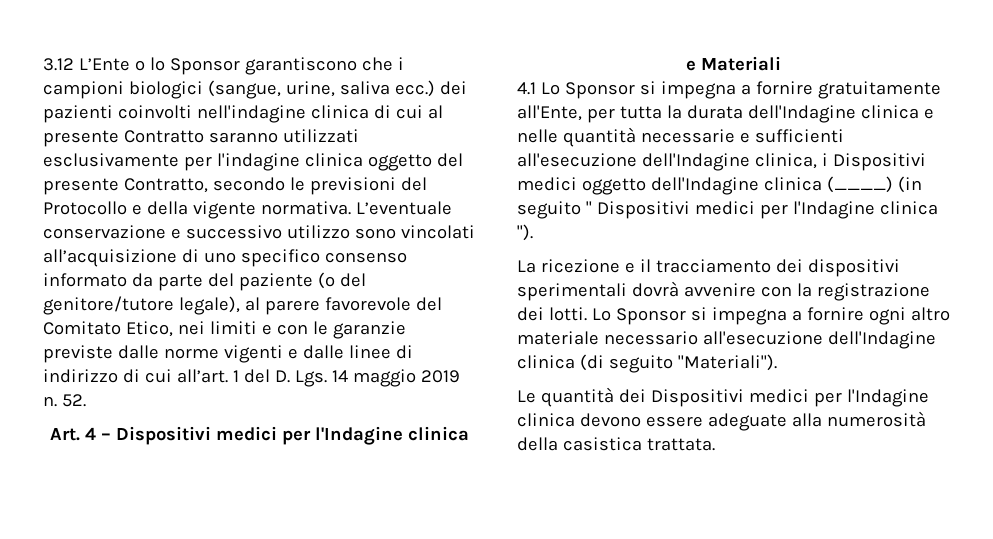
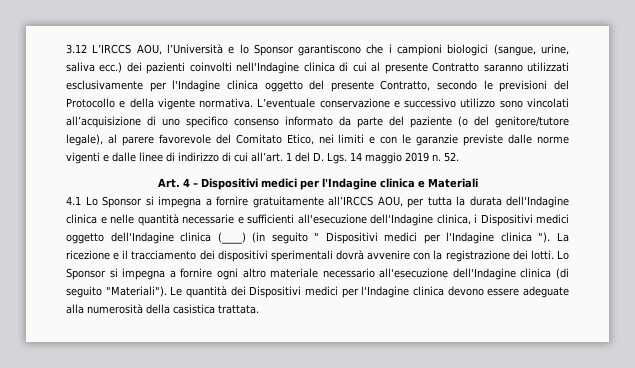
- 3.12 L’Ente o lo Sponsor garantiscono che i campioni biologici (sangue, urine, saliva ecc.) dei pazienti coinvolti nell'indagine clinica di cui al presente Contratto saranno utilizzati esclusivamente per l'indagine clinica oggetto del presente Contratto, secondo le previsioni del Protocollo e della vigente normativa.
+ 3.12 L’IRCCS AOU, l’Università e lo Sponsor garantiscono che i campioni biologici (sangue, urine, saliva ecc.) dei pazienti coinvolti nell'Indagine clinica di cui al presente Contratto saranno utilizzati esclusivamente per l'Indagine clinica oggetto del presente Contratto, secondo le previsioni del Protocollo e della vigente normativa.
- 4.1 Lo Sponsor si impegna a fornire gratuitamente all'Ente, per tutta la durata dell'Indagine clinica e nelle quantità necessarie e sufficienti all'esecuzione dell'Indagine clinica, i Dispositivi medici oggetto dell'Indagine clinica (____) (in seguito " Dispositivi medici per l'Indagine clinica ").
- La ricezione e il tracciamento dei dispositivi sperimentali dovrà avvenire con la registrazione dei lotti.
+ 4.1 Lo Sponsor si impegna a fornire gratuitamente all’IRCCS AOU, per tutta la durata dell'Indagine clinica e nelle quantità necessarie e sufficienti all'esecuzione dell'Indagine clinica, i Dispositivi medici oggetto dell'Indagine clinica (____) (in seguito " Dispositivi medici per l'Indagine clinica "). La ricezione e il tracciamento dei dispositivi sperimentali dovrà avvenire con la registrazione dei lotti.
- Lo Sponsor si impegna a fornire ogni altro materiale necessario all'esecuzione dell'Indagine clinica (di seguito "Materiali").
- Le quantità dei Dispositivi medici per l'Indagine clinica devono essere adeguate alla numerosità della casistica trattata.
+ Lo Sponsor si impegna a fornire ogni altro materiale necessario all'esecuzione dell'Indagine clinica (di seguito "Materiali"). Le quantità dei Dispositivi medici per l'Indagine clinica devono essere adeguate alla numerosità della casistica trattata.

